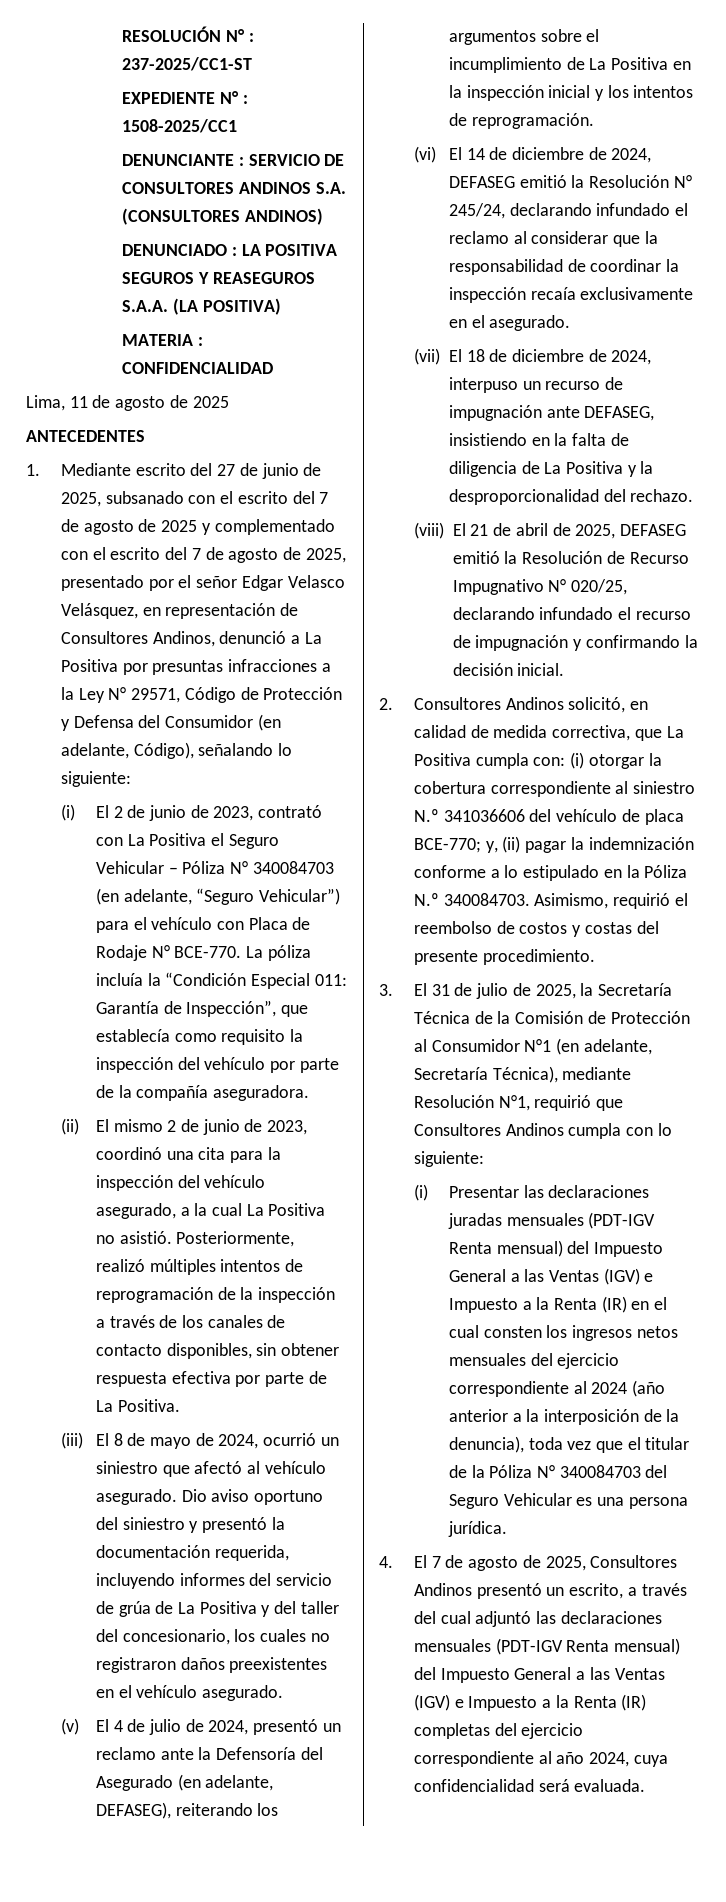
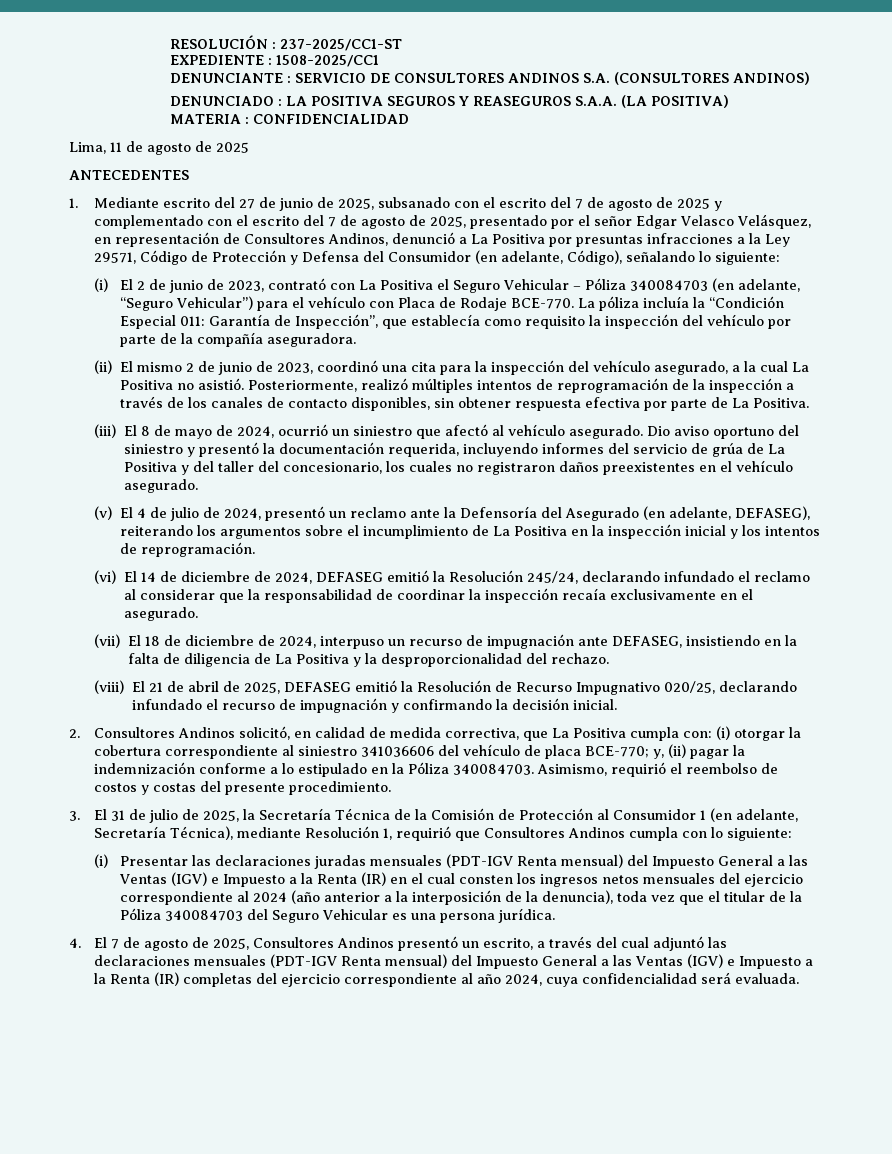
- RESOLUCIÓN N° : 237-2025/CC1-ST
+ RESOLUCIÓN : 237-2025/CC1-ST
- EXPEDIENTE N° : 1508-2025/CC1
+ EXPEDIENTE : 1508-2025/CC1
- 1. Mediante escrito del 27 de junio de 2025, subsanado con el escrito del 7 de agosto de 2025 y complementado con el escrito del 7 de agosto de 2025, presentado por el señor Edgar Velasco Velásquez, en representación de Consultores Andinos, denunció a La Positiva por presuntas infracciones a la Ley N° 29571, Código de Protección y Defensa del Consumidor (en adelante, Código), señalando lo siguiente:
+ 1. Mediante escrito del 27 de junio de 2025, subsanado con el escrito del 7 de agosto de 2025 y complementado con el escrito del 7 de agosto de 2025, presentado por el señor Edgar Velasco Velásquez, en representación de Consultores Andinos, denunció a La Positiva por presuntas infracciones a la Ley 29571, Código de Protección y Defensa del Consumidor (en adelante, Código), señalando lo siguiente:
- (i) El 2 de junio de 2023, contrató con La Positiva el Seguro Vehicular – Póliza N° 340084703 (en adelante, “Seguro Vehicular”) para el vehículo con Placa de Rodaje N° BCE-770.
+ (i) El 2 de junio de 2023, contrató con La Positiva el Seguro Vehicular – Póliza 340084703 (en adelante, “Seguro Vehicular”) para el vehículo con Placa de Rodaje BCE-770.
- (vi) El 14 de diciembre de 2024, DEFASEG emitió la Resolución N° 245/24, declarando infundado el reclamo al considerar que la responsabilidad de coordinar la inspección recaía exclusivamente en el asegurado.
+ (vi) El 14 de diciembre de 2024, DEFASEG emitió la Resolución 245/24, declarando infundado el reclamo al considerar que la responsabilidad de coordinar la inspección recaía exclusivamente en el asegurado.
- (viii) El 21 de abril de 2025, DEFASEG emitió la Resolución de Recurso Impugnativo N° 020/25, declarando infundado el recurso de impugnación y confirmando la decisión inicial.
+ (viii) El 21 de abril de 2025, DEFASEG emitió la Resolución de Recurso Impugnativo 020/25, declarando infundado el recurso de impugnación y confirmando la decisión inicial.
- 2. Consultores Andinos solicitó, en calidad de medida correctiva, que La Positiva cumpla con: (i) otorgar la cobertura correspondiente al siniestro N.º 341036606 del vehículo de placa BCE-770; y, (ii) pagar la indemnización conforme a lo estipulado en la Póliza N.º 340084703.
+ 2. Consultores Andinos solicitó, en calidad de medida correctiva, que La Positiva cumpla con: (i) otorgar la cobertura correspondiente al siniestro 341036606 del vehículo de placa BCE-770; y, (ii) pagar la indemnización conforme a lo estipulado en la Póliza 340084703.
- 3. El 31 de julio de 2025, la Secretaría Técnica de la Comisión de Protección al Consumidor N°1 (en adelante, Secretaría Técnica), mediante Resolución N°1, requirió que Consultores Andinos cumpla con lo siguiente:
+ 3. El 31 de julio de 2025, la Secretaría Técnica de la Comisión de Protección al Consumidor 1 (en adelante, Secretaría Técnica), mediante Resolución 1, requirió que Consultores Andinos cumpla con lo siguiente:
- (i) Presentar las declaraciones juradas mensuales (PDT-IGV Renta mensual) del Impuesto General a las Ventas (IGV) e Impuesto a la Renta (IR) en el cual consten los ingresos netos mensuales del ejercicio correspondiente al 2024 (año anterior a la interposición de la denuncia), toda vez que el titular de la Póliza N° 340084703 del Seguro Vehicular es una persona jurídica.
+ (i) Presentar las declaraciones juradas mensuales (PDT-IGV Renta mensual) del Impuesto General a las Ventas (IGV) e Impuesto a la Renta (IR) en el cual consten los ingresos netos mensuales del ejercicio correspondiente al 2024 (año anterior a la interposición de la denuncia), toda vez que el titular de la Póliza 340084703 del Seguro Vehicular es una persona jurídica.

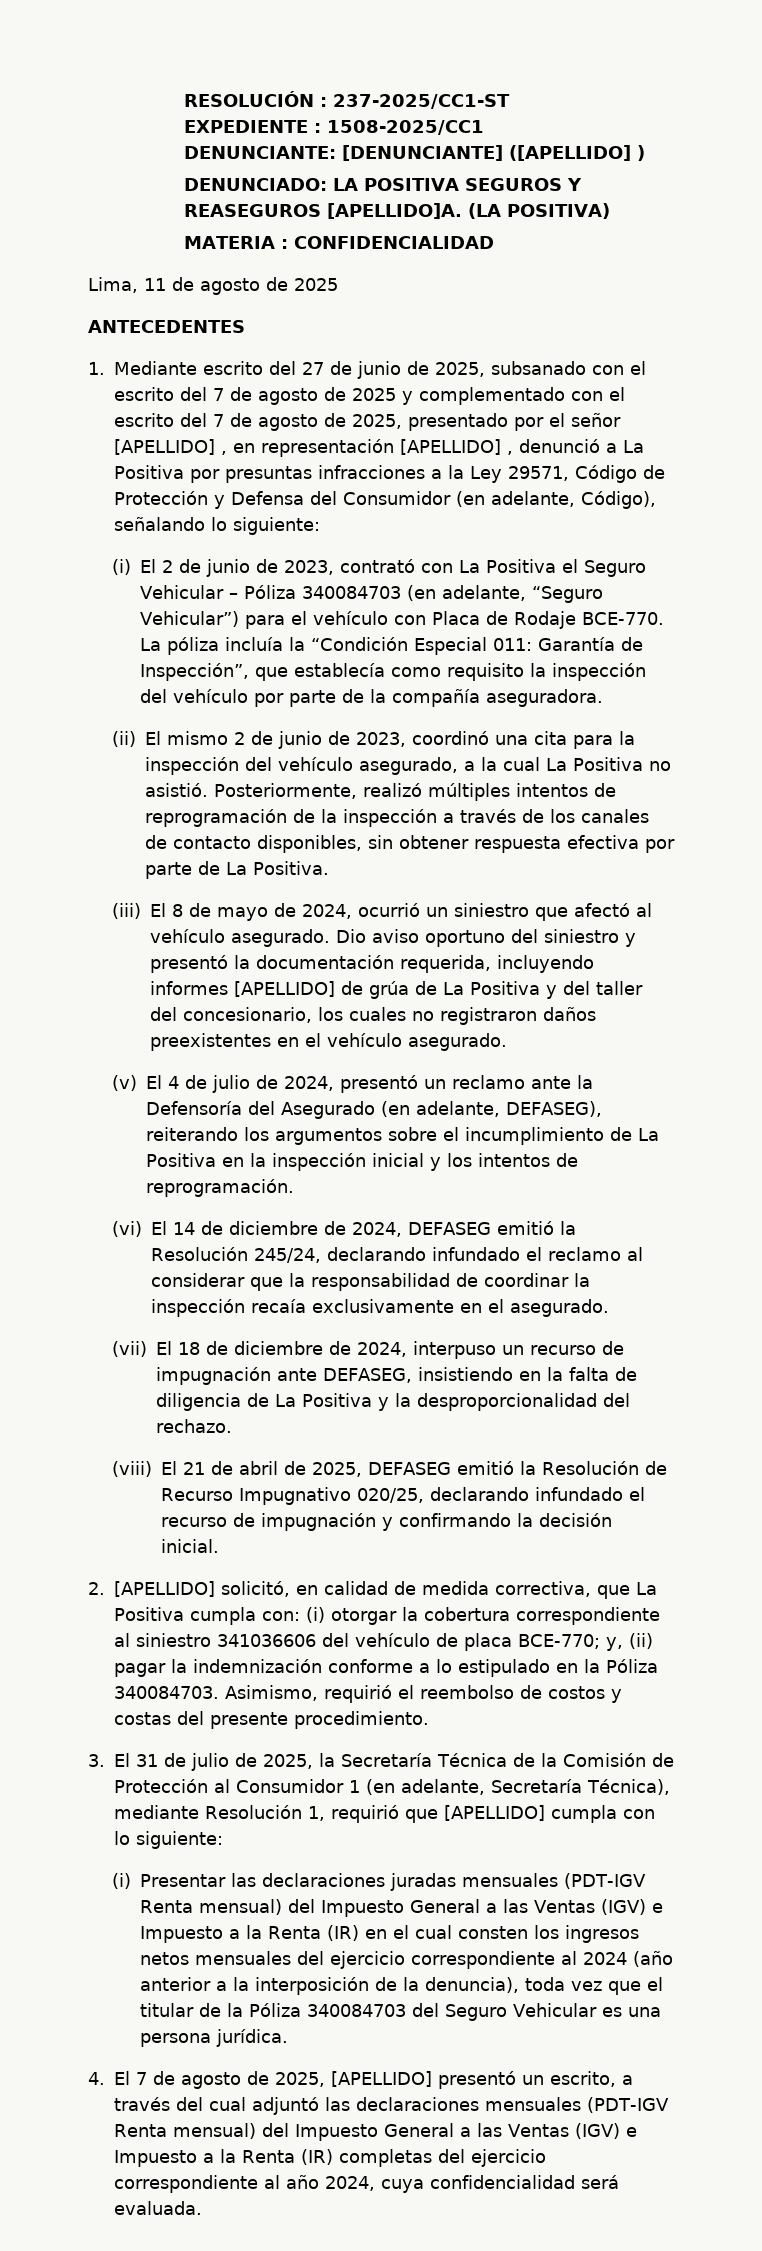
- DENUNCIANTE : SERVICIO DE CONSULTORES ANDINOS S.A. (CONSULTORES ANDINOS)
- DENUNCIADO : LA POSITIVA SEGUROS Y REASEGUROS S.A.A. (LA POSITIVA)
+ DENUNCIANTE: [DENUNCIANTE] ([APELLIDO] )
+ DENUNCIADO: LA POSITIVA SEGUROS Y REASEGUROS [APELLIDO]A. (LA POSITIVA)
- 1. Mediante escrito del 27 de junio de 2025, subsanado con el escrito del 7 de agosto de 2025 y complementado con el escrito del 7 de agosto de 2025, presentado por el señor Edgar Velasco Velásquez, en representación de Consultores Andinos, denunció a La Positiva por presuntas infracciones a la Ley 29571, Código de Protección y Defensa del Consumidor (en adelante, Código), señalando lo siguiente:
+ 1. Mediante escrito del 27 de junio de 2025, subsanado con el escrito del 7 de agosto de 2025 y complementado con el escrito del 7 de agosto de 2025, presentado por el señor [APELLIDO] , en representación [APELLIDO] , denunció a La Positiva por presuntas infracciones a la Ley 29571, Código de Protección y Defensa del Consumidor (en adelante, Código), señalando lo siguiente:
- Dio aviso oportuno del siniestro y presentó la documentación requerida, incluyendo informes del servicio de grúa de La Positiva y del taller del concesionario, los cuales no registraron daños preexistentes en el vehículo asegurado.
+ Dio aviso oportuno del siniestro y presentó la documentación requerida, incluyendo informes [APELLIDO] de grúa de La Positiva y del taller del concesionario, los cuales no registraron daños preexistentes en el vehículo asegurado.
- 2. Consultores Andinos solicitó, en calidad de medida correctiva, que La Positiva cumpla con: (i) otorgar la cobertura correspondiente al siniestro 341036606 del vehículo de placa BCE-770; y, (ii) pagar la indemnización conforme a lo estipulado en la Póliza 340084703.
+ 2. [APELLIDO] solicitó, en calidad de medida correctiva, que La Positiva cumpla con: (i) otorgar la cobertura correspondiente al siniestro 341036606 del vehículo de placa BCE-770; y, (ii) pagar la indemnización conforme a lo estipulado en la Póliza 340084703.
- 3. El 31 de julio de 2025, la Secretaría Técnica de la Comisión de Protección al Consumidor 1 (en adelante, Secretaría Técnica), mediante Resolución 1, requirió que Consultores Andinos cumpla con lo siguiente:
+ 3. El 31 de julio de 2025, la Secretaría Técnica de la Comisión de Protección al Consumidor 1 (en adelante, Secretaría Técnica), mediante Resolución 1, requirió que [APELLIDO] cumpla con lo siguiente:
- 4. El 7 de agosto de 2025, Consultores Andinos presentó un escrito, a través del cual adjuntó las declaraciones mensuales (PDT-IGV Renta mensual) del Impuesto General a las Ventas (IGV) e Impuesto a la Renta (IR) completas del ejercicio correspondiente al año 2024, cuya confidencialidad será evaluada.
+ 4. El 7 de agosto de 2025, [APELLIDO] presentó un escrito, a través del cual adjuntó las declaraciones mensuales (PDT-IGV Renta mensual) del Impuesto General a las Ventas (IGV) e Impuesto a la Renta (IR) completas del ejercicio correspondiente al año 2024, cuya confidencialidad será evaluada.

